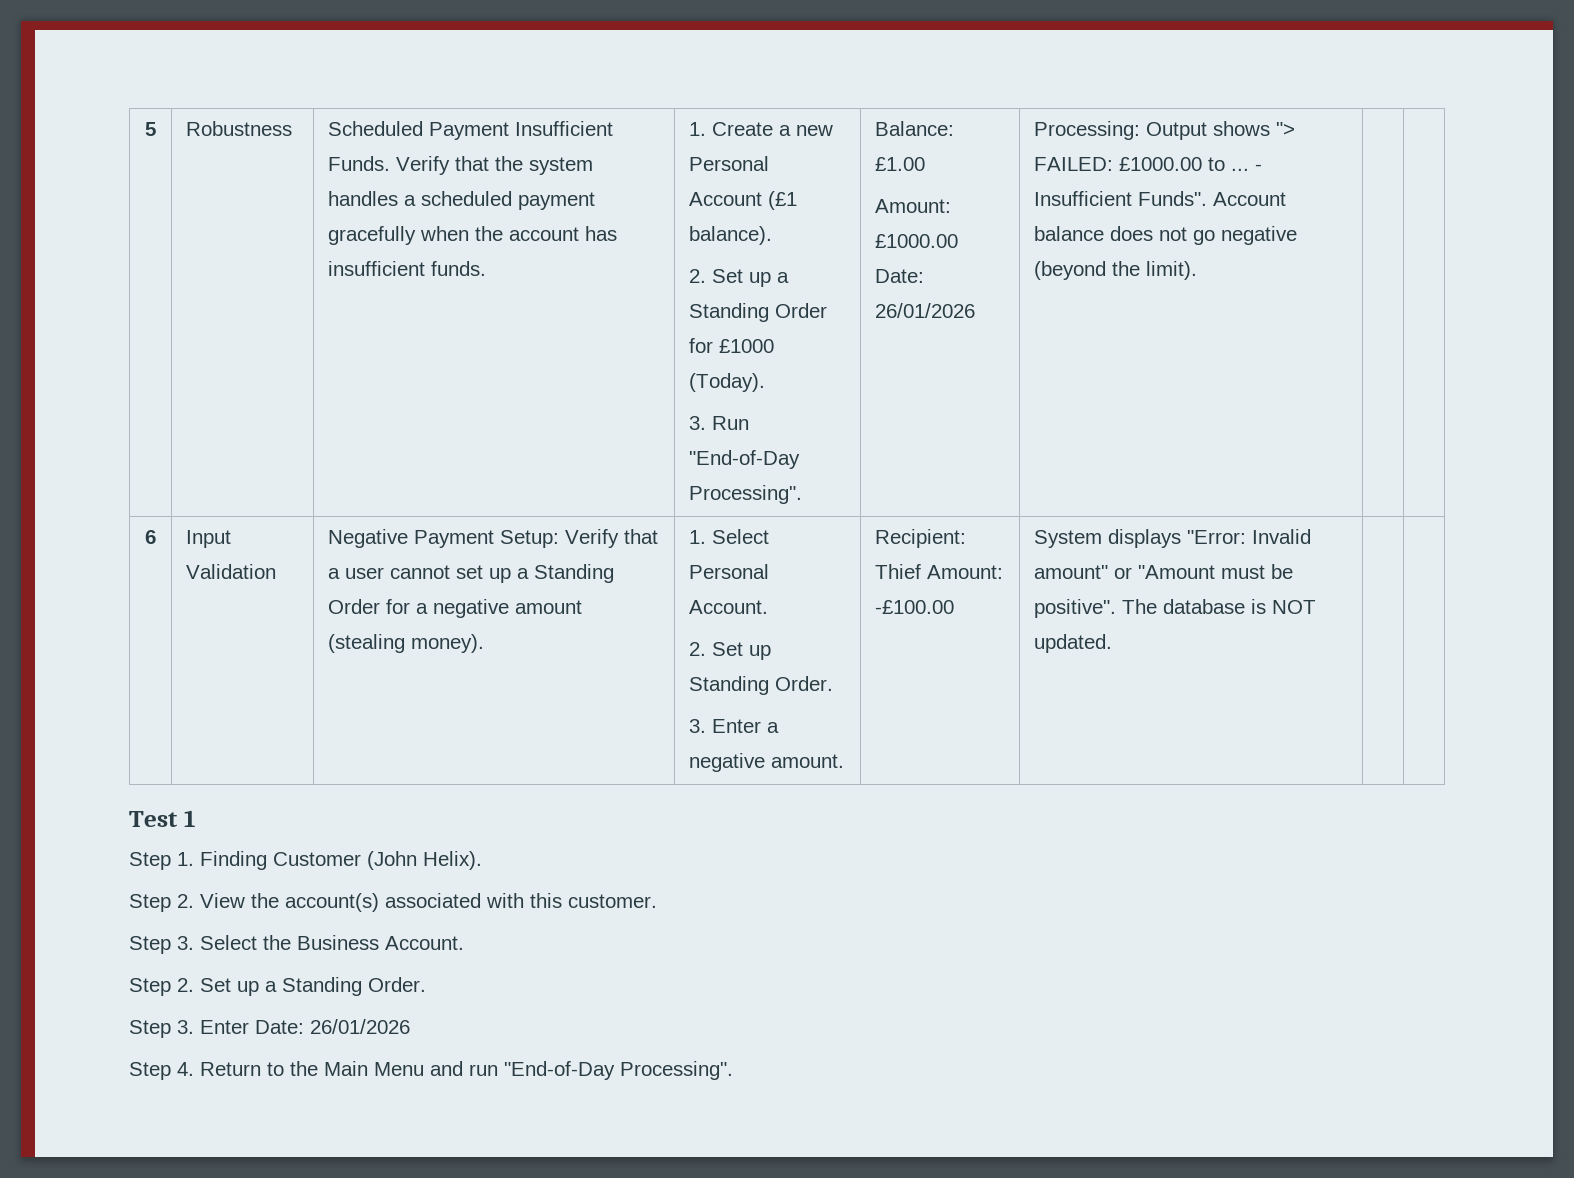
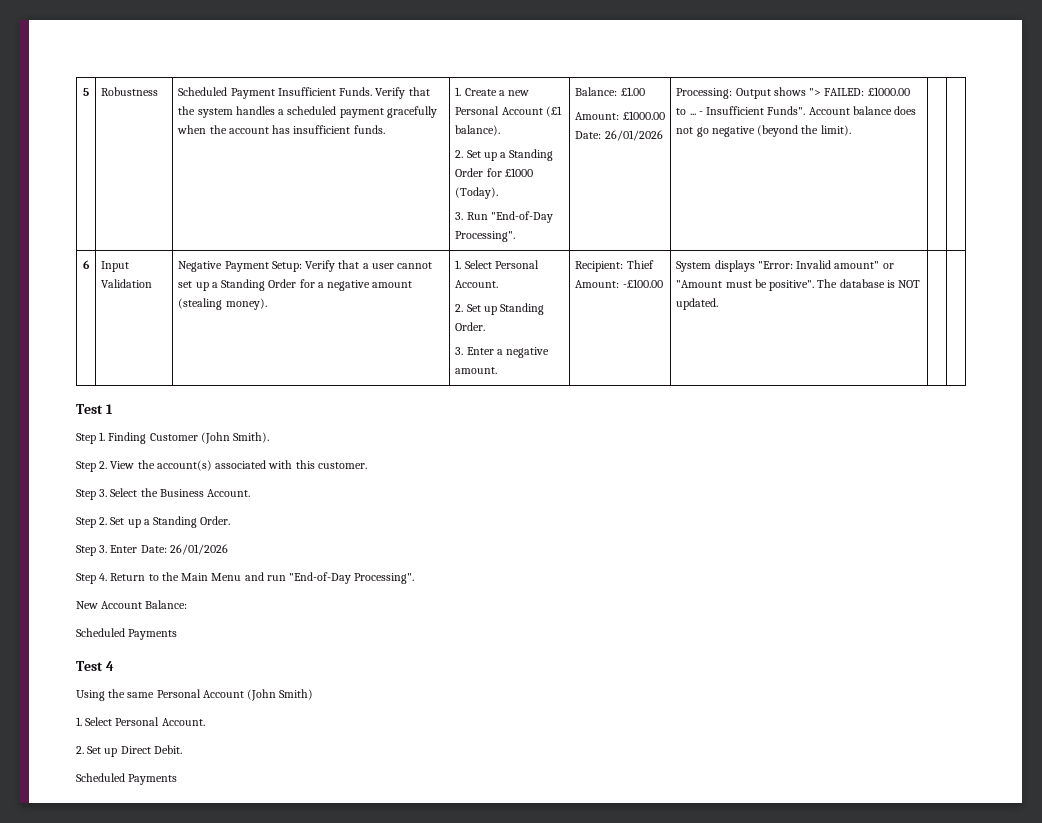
- Step 1. Finding Customer (John Helix).
+ Step 1. Finding Customer (John Smith).
+ New Account Balance:
+ Scheduled Payments
+ Test 4
+ Using the same Personal Account (John Smith)
+ 1. Select Personal Account.
+ 2. Set up Direct Debit.
+ Scheduled Payments

